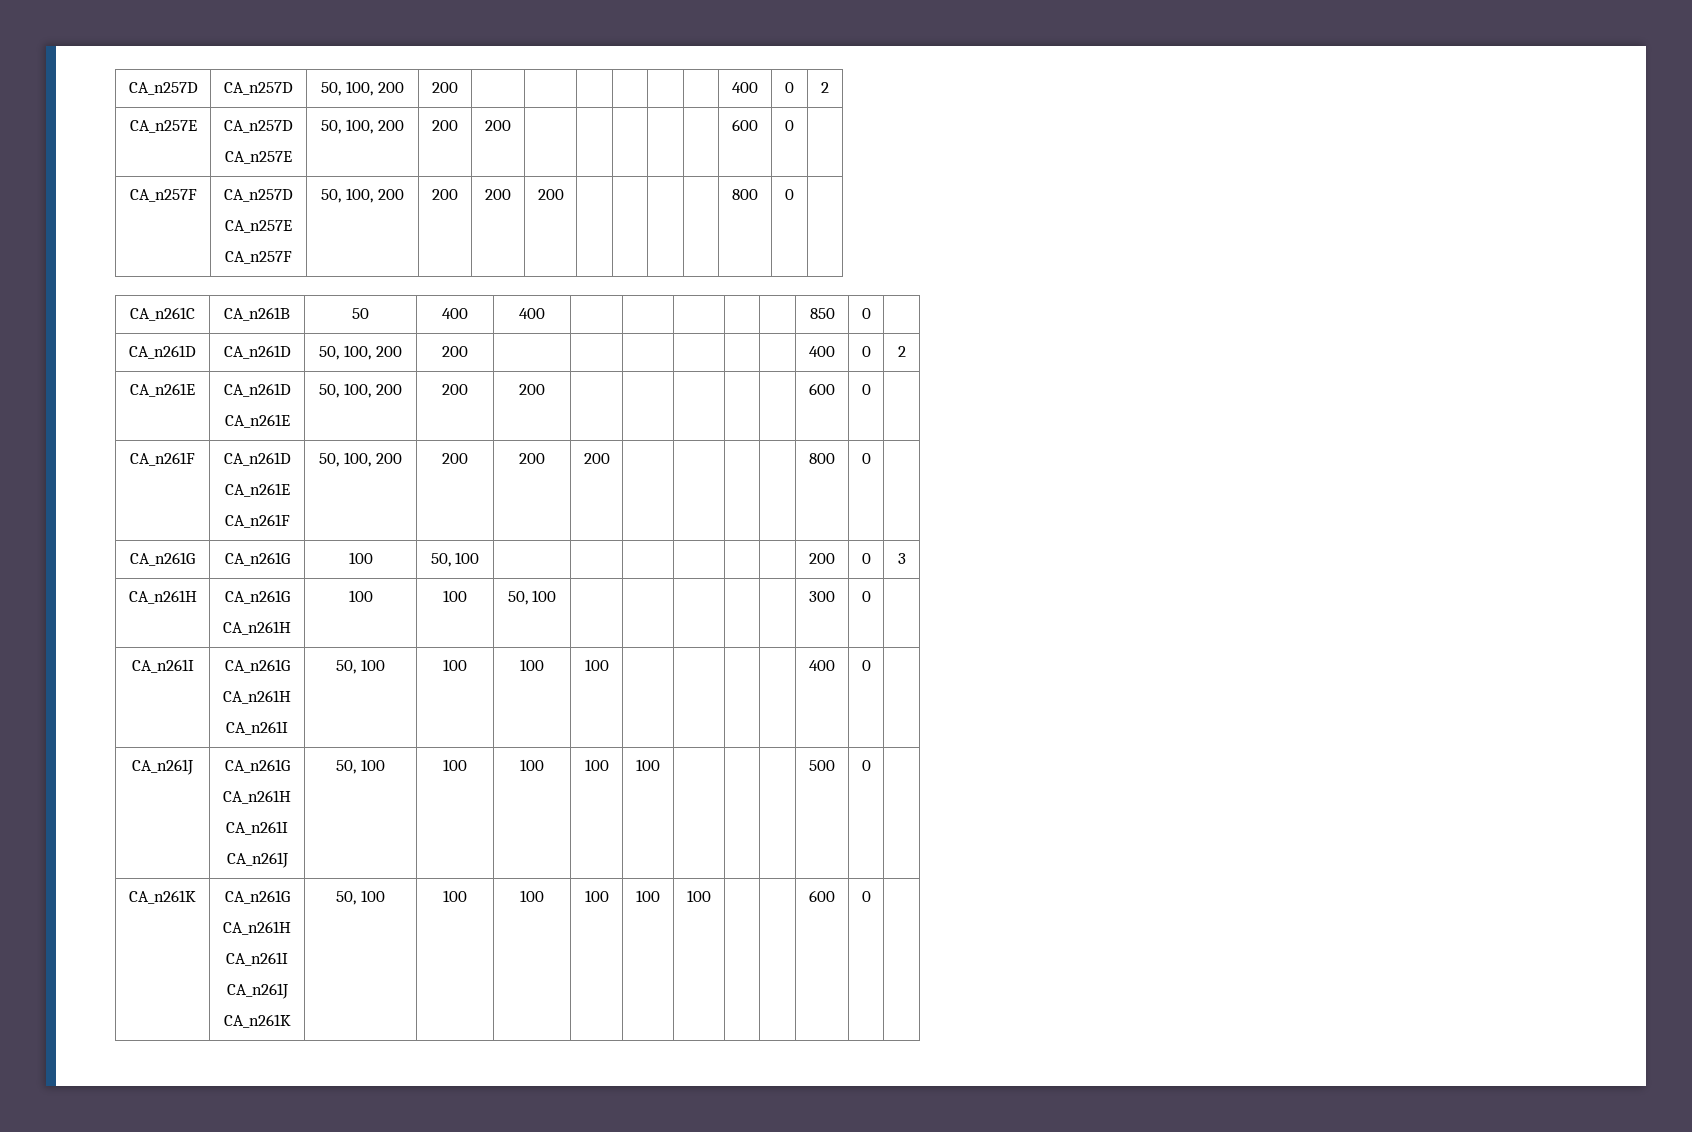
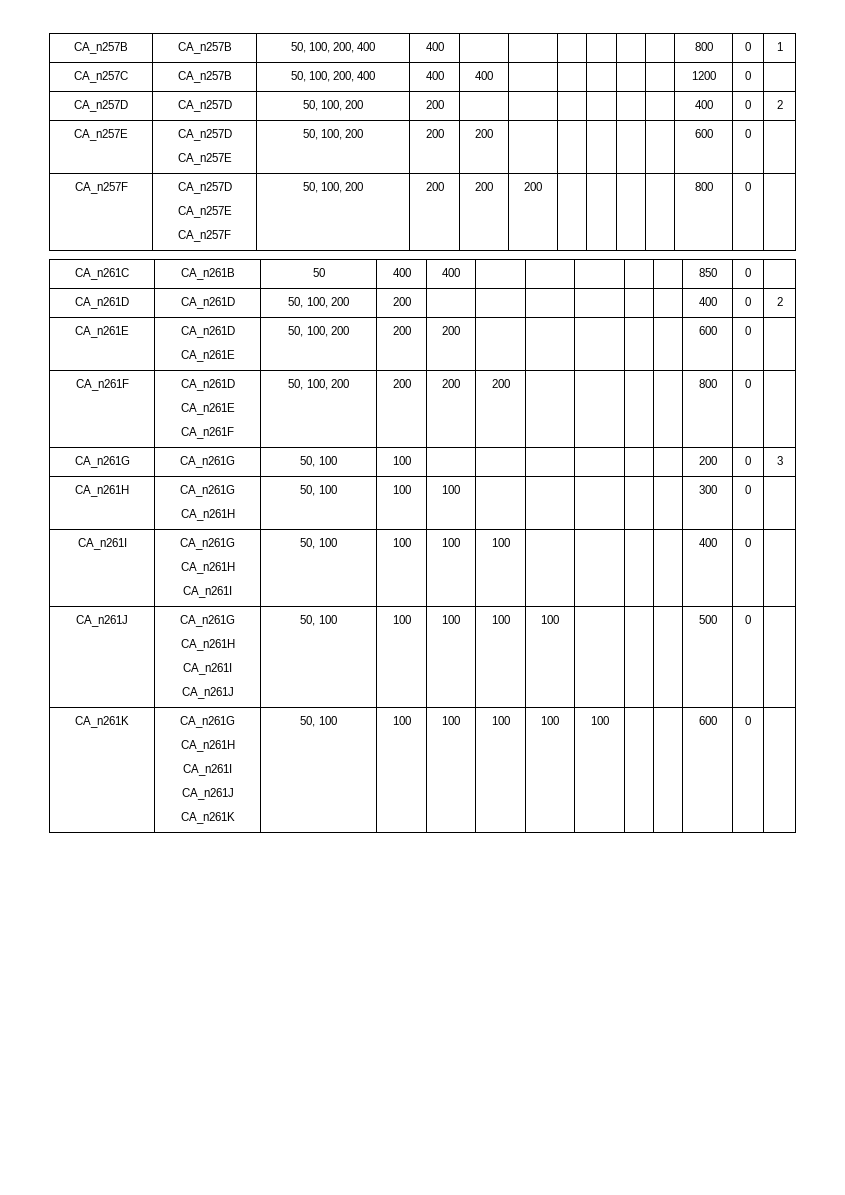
+ CA_n257B | CA_n257B | 50, 100, 200, 400 | 400 | | | | | | | 800 | 0 | 1
+ CA_n257C | CA_n257B | 50, 100, 200, 400 | 400 | 400 | | | | | | 1200 | 0 |
- CA_n261G | CA_n261G | 100 | 50, 100 | | | | | | | 200 | 0 | 3
+ CA_n261G | CA_n261G | 50, 100 | 100 | | | | | | | 200 | 0 | 3
  CA_n261H | CA_n261G
- CA_n261H | 100 | 100 | 50, 100 | | | | | | 300 | 0 |
+ CA_n261H | 50, 100 | 100 | 100 | | | | | | 300 | 0 |

